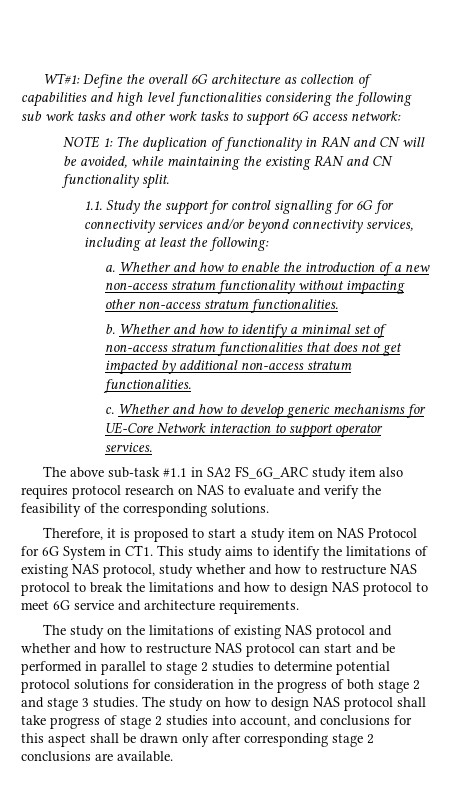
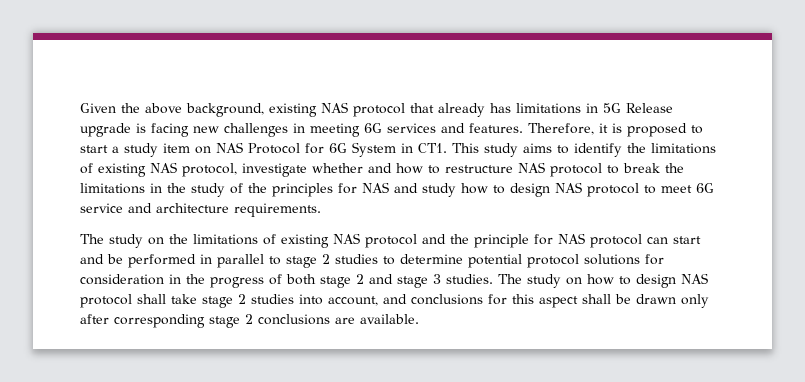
- WT#1: Define the overall 6G architecture as collection of capabilities and high level functionalities considering the following sub work tasks and other work tasks to support 6G access network:
- NOTE 1: The duplication of functionality in RAN and CN will be avoided, while maintaining the existing RAN and CN functionality split.
- 1.1. Study the support for control signalling for 6G for connectivity services and/or beyond connectivity services, including at least the following:
- a. Whether and how to enable the introduction of a new non-access stratum functionality without impacting other non-access stratum functionalities.
- b. Whether and how to identify a minimal set of non-access stratum functionalities that does not get impacted by additional non-access stratum functionalities.
- c. Whether and how to develop generic mechanisms for UE-Core Network interaction to support operator services.
- The above sub-task #1.1 in SA2 FS_6G_ARC study item also requires protocol research on NAS to evaluate and verify the feasibility of the corresponding solutions.
- Therefore, it is proposed to start a study item on NAS Protocol for 6G System in CT1. This study aims to identify the limitations of existing NAS protocol, study whether and how to restructure NAS protocol to break the limitations and how to design NAS protocol to meet 6G service and architecture requirements.
+ Given the above background, existing NAS protocol that already has limitations in 5G Release upgrade is facing new challenges in meeting 6G services and features. Therefore, it is proposed to start a study item on NAS Protocol for 6G System in CT1. This study aims to identify the limitations of existing NAS protocol, investigate whether and how to restructure NAS protocol to break the limitations in the study of the principles for NAS and study how to design NAS protocol to meet 6G service and architecture requirements.
- The study on the limitations of existing NAS protocol and whether and how to restructure NAS protocol can start and be performed in parallel to stage 2 studies to determine potential protocol solutions for consideration in the progress of both stage 2 and stage 3 studies.
+ The study on the limitations of existing NAS protocol and the principle for NAS protocol can start and be performed in parallel to stage 2 studies to determine potential protocol solutions for consideration in the progress of both stage 2 and stage 3 studies.
- The study on how to design NAS protocol shall take progress of stage 2 studies into account, and conclusions for this aspect shall be drawn only after corresponding stage 2 conclusions are available.
+ The study on how to design NAS protocol shall take stage 2 studies into account, and conclusions for this aspect shall be drawn only after corresponding stage 2 conclusions are available.

